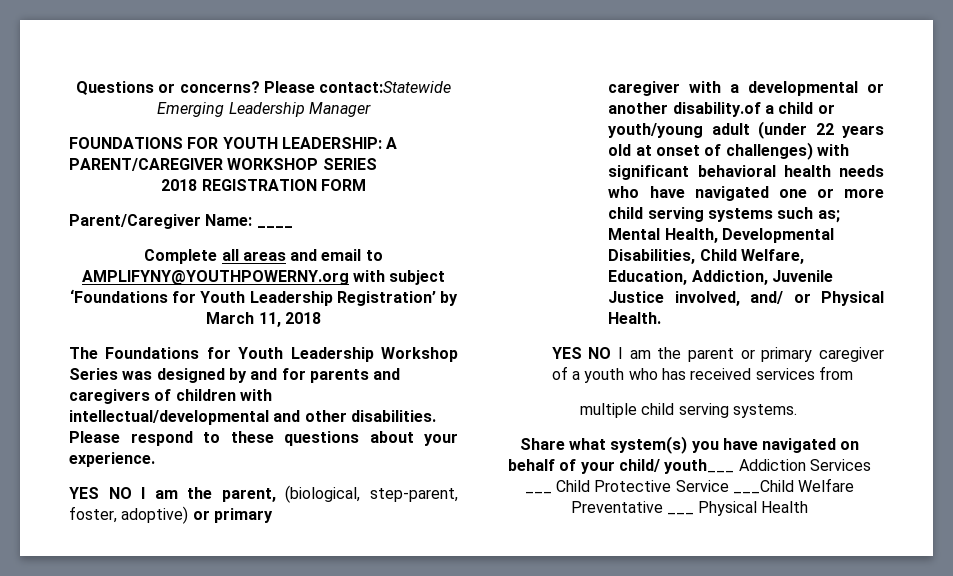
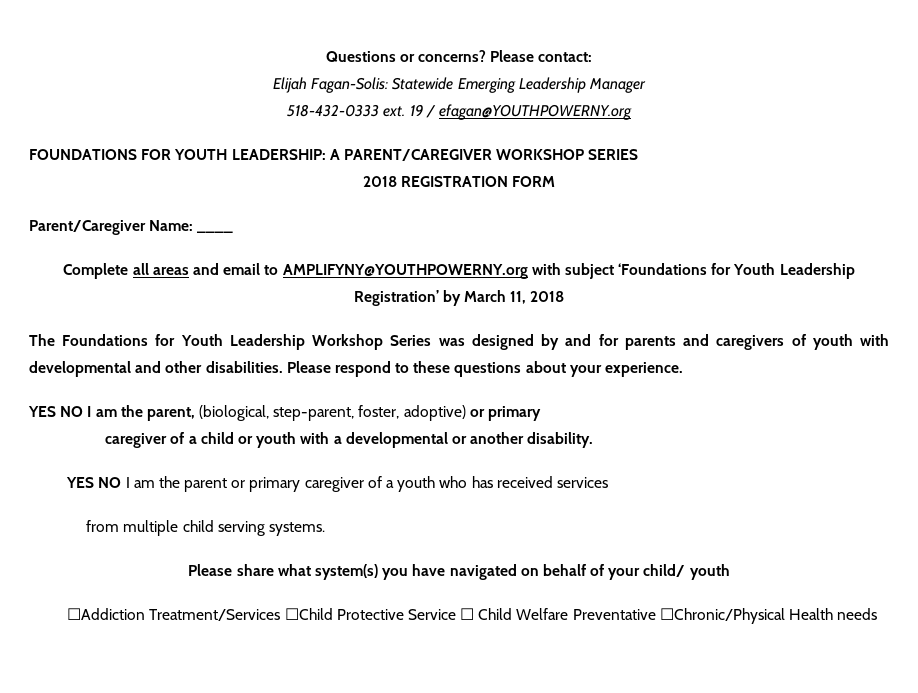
- Please contact:Statewide Emerging Leadership Manager
+ Please contact:
+ Elijah Fagan-Solis: Statewide Emerging Leadership Manager
+ 518-432-0333 ext. 19 / efagan@YOUTHPOWERNY.org
- The Foundations for Youth Leadership Workshop Series was designed by and for parents and caregivers of children with intellectual/developmental and other disabilities.
+ The Foundations for Youth Leadership Workshop Series was designed by and for parents and caregivers of youth with developmental and other disabilities.
- caregiver with a developmental or another disability.of a child or youth/young adult (under 22 years old at onset of challenges) with significant behavioral health needs who have navigated one or more child serving systems such as; Mental Health, Developmental Disabilities, Child Welfare, Education, Addiction, Juvenile Justice involved, and/ or Physical Health.
+ caregiver of a child or youth with a developmental or another disability.
- YES NO I am the parent or primary caregiver of a youth who has received services from
- multiple child serving systems.
+ YES NO I am the parent or primary caregiver of a youth who has received services
+ from multiple child serving systems.
- Share what system(s) you have navigated on behalf of your child/ youth___ Addiction Services ___ Child Protective Service ___Child Welfare Preventative ___ Physical Health
+ Please share what system(s) you have navigated on behalf of your child/ youth
+ ☐Addiction Treatment/Services ☐Child Protective Service ☐ Child Welfare Preventative ☐Chronic/Physical Health needs

